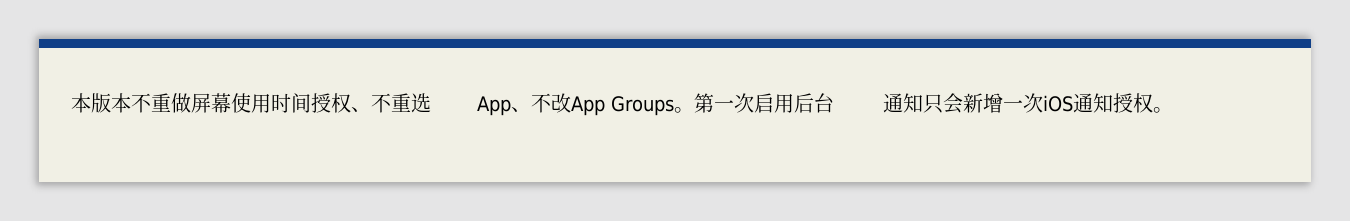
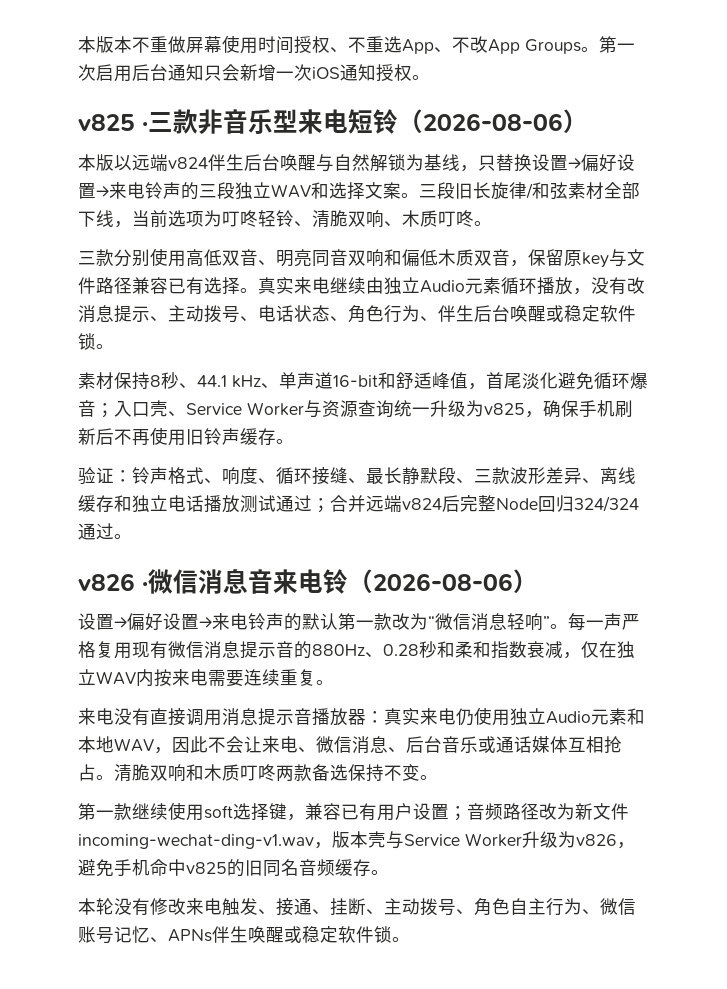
+ v825 ·三款非音乐型来电短铃（2026-08-06）
+ 本版以远端v824伴生后台唤醒与自然解锁为基线，只替换设置→偏好设置→来电铃声的三段独立WAV和选择文案。三段旧长旋律/和弦素材全部下线，当前选项为叮咚轻铃、清脆双响、木质叮咚。
+ 三款分别使用高低双音、明亮同音双响和偏低木质双音，保留原key与文件路径兼容已有选择。真实来电继续由独立Audio元素循环播放，没有改消息提示、主动拨号、电话状态、角色行为、伴生后台唤醒或稳定软件锁。
+ 素材保持8秒、44.1 kHz、单声道16-bit和舒适峰值，首尾淡化避免循环爆音；入口壳、Service Worker与资源查询统一升级为v825，确保手机刷新后不再使用旧铃声缓存。
+ 验证：铃声格式、响度、循环接缝、最长静默段、三款波形差异、离线缓存和独立电话播放测试通过；合并远端v824后完整Node回归324/324通过。
+ v826 ·微信消息音来电铃（2026-08-06）
+ 设置→偏好设置→来电铃声的默认第一款改为“微信消息轻响”。每一声严格复用现有微信消息提示音的880Hz、0.28秒和柔和指数衰减，仅在独立WAV内按来电需要连续重复。
+ 来电没有直接调用消息提示音播放器：真实来电仍使用独立Audio元素和本地WAV，因此不会让来电、微信消息、后台音乐或通话媒体互相抢占。清脆双响和木质叮咚两款备选保持不变。
+ 第一款继续使用soft选择键，兼容已有用户设置；音频路径改为新文件incoming-wechat-ding-v1.wav，版本壳与Service Worker升级为v826，避免手机命中v825的旧同名音频缓存。
+ 本轮没有修改来电触发、接通、挂断、主动拨号、角色自主行为、微信账号记忆、APNs伴生唤醒或稳定软件锁。

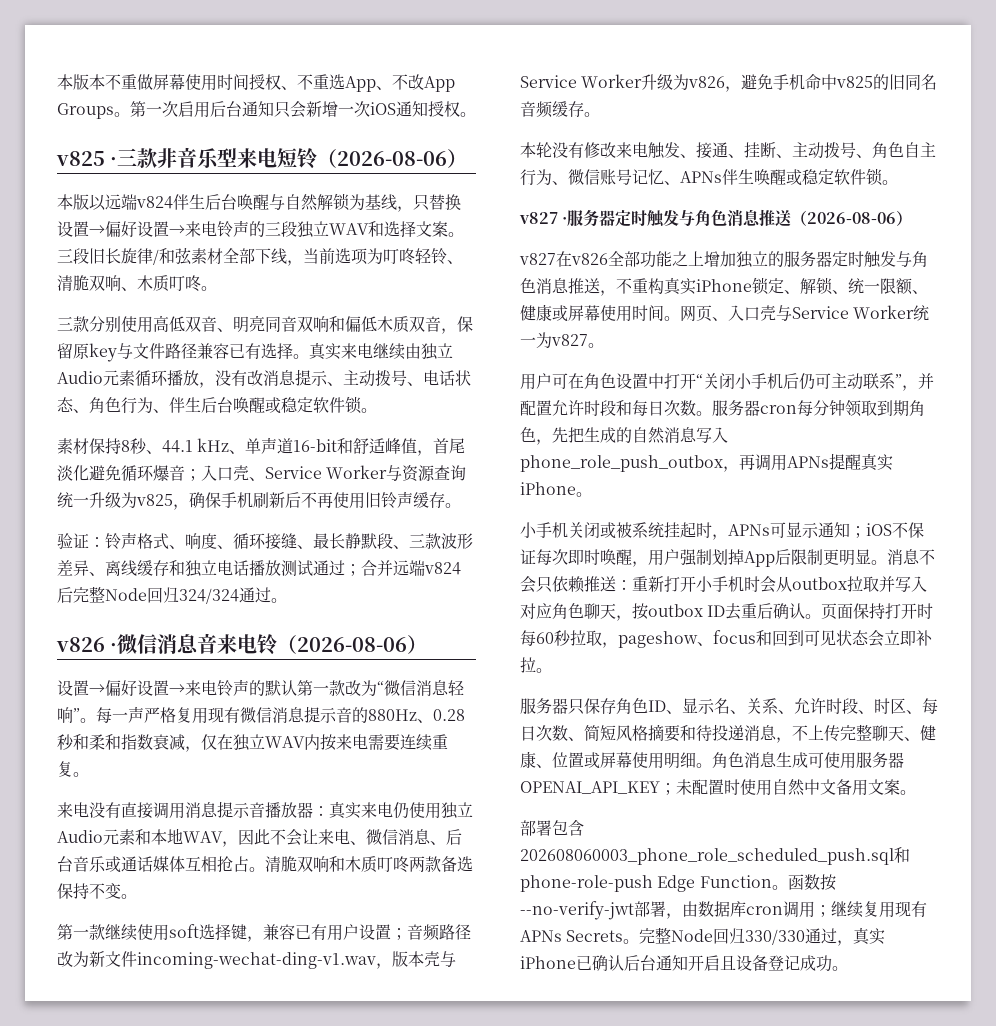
+ v827 ·服务器定时触发与角色消息推送（2026-08-06）
+ v827在v826全部功能之上增加独立的服务器定时触发与角色消息推送，不重构真实iPhone锁定、解锁、统一限额、健康或屏幕使用时间。网页、入口壳与Service Worker统一为v827。
+ 用户可在角色设置中打开“关闭小手机后仍可主动联系”，并配置允许时段和每日次数。服务器cron每分钟领取到期角色，先把生成的自然消息写入phone_role_push_outbox，再调用APNs提醒真实iPhone。
+ 小手机关闭或被系统挂起时，APNs可显示通知；iOS不保证每次即时唤醒，用户强制划掉App后限制更明显。消息不会只依赖推送：重新打开小手机时会从outbox拉取并写入对应角色聊天，按outbox ID去重后确认。页面保持打开时每60秒拉取，pageshow、focus和回到可见状态会立即补拉。
+ 服务器只保存角色ID、显示名、关系、允许时段、时区、每日次数、简短风格摘要和待投递消息，不上传完整聊天、健康、位置或屏幕使用明细。角色消息生成可使用服务器OPENAI_API_KEY；未配置时使用自然中文备用文案。
+ 部署包含202608060003_phone_role_scheduled_push.sql和phone-role-push Edge Function。函数按--no-verify-jwt部署，由数据库cron调用；继续复用现有APNs Secrets。完整Node回归330/330通过，真实iPhone已确认后台通知开启且设备登记成功。

